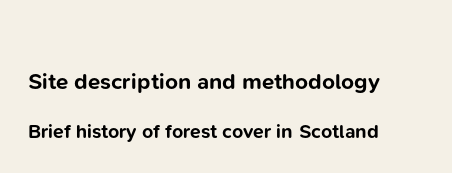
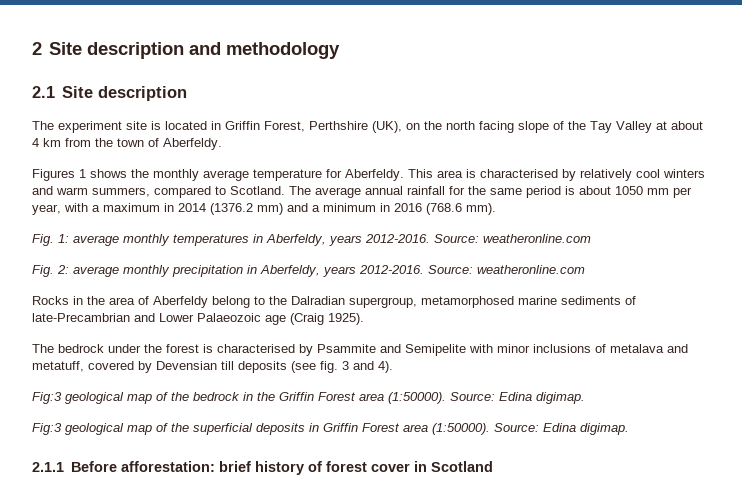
- Site description and methodology
+ 2 Site description and methodology
- Brief history of forest cover in Scotland
+ 2.1 Site description
+ The experiment site is located in Griffin Forest, Perthshire (UK), on the north facing slope of the Tay Valley at about 4 km from the town of Aberfeldy.
+ Figures 1 shows the monthly average temperature for Aberfeldy. This area is characterised by relatively cool winters and warm summers, compared to Scotland. The average annual rainfall for the same period is about 1050 mm per year, with a maximum in 2014 (1376.2 mm) and a minimum in 2016 (768.6 mm).
+ Fig. 1: average monthly temperatures in Aberfeldy, years 2012-2016. Source: weatheronline.com
+ Fig. 2: average monthly precipitation in Aberfeldy, years 2012-2016. Source: weatheronline.com
+ Rocks in the area of Aberfeldy belong to the Dalradian supergroup, metamorphosed marine sediments of late-Precambrian and Lower Palaeozoic age (Craig 1925).
+ The bedrock under the forest is characterised by Psammite and Semipelite with minor inclusions of metalava and metatuff, covered by Devensian till deposits (see fig. 3 and 4).
+ Fig:3 geological map of the bedrock in the Griffin Forest area (1:50000). Source: Edina digimap.
+ Fig:3 geological map of the superficial deposits in Griffin Forest area (1:50000). Source: Edina digimap.
+ 2.1.1 Before afforestation: brief history of forest cover in Scotland

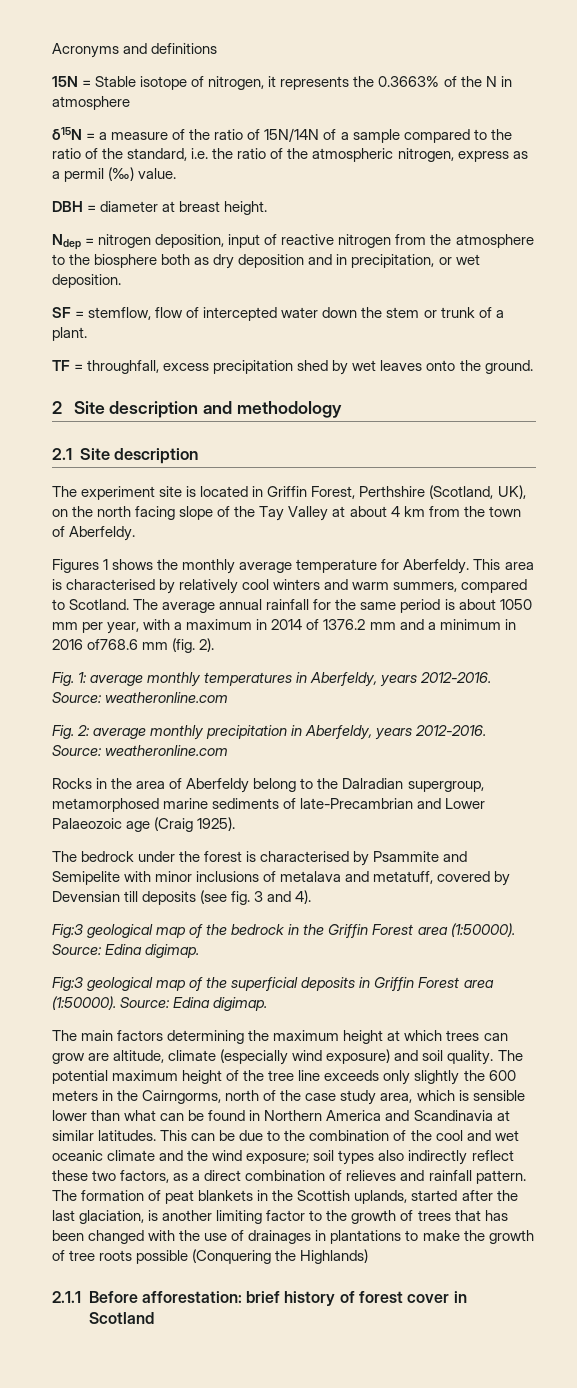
+ Acronyms and definitions
+ 15N = Stable isotope of nitrogen, it represents the 0.3663% of the N in atmosphere
+ δ15N = a measure of the ratio of 15N/14N of a sample compared to the ratio of the standard, i.e. the ratio of the atmospheric nitrogen, express as a permil (‰) value.
+ DBH = diameter at breast height.
+ Ndep = nitrogen deposition, input of reactive nitrogen from the atmosphere to the biosphere both as dry deposition and in precipitation, or wet deposition.
+ SF = stemflow, flow of intercepted water down the stem or trunk of a plant.
+ TF = throughfall, excess precipitation shed by wet leaves onto the ground.
- The experiment site is located in Griffin Forest, Perthshire (UK), on the north facing slope of the Tay Valley at about 4 km from the town of Aberfeldy.
+ The experiment site is located in Griffin Forest, Perthshire (Scotland, UK), on the north facing slope of the Tay Valley at about 4 km from the town of Aberfeldy.
- The average annual rainfall for the same period is about 1050 mm per year, with a maximum in 2014 (1376.2 mm) and a minimum in 2016 (768.6 mm).
+ The average annual rainfall for the same period is about 1050 mm per year, with a maximum in 2014 of 1376.2 mm and a minimum in 2016 of768.6 mm (fig. 2).
+ The main factors determining the maximum height at which trees can grow are altitude, climate (especially wind exposure) and soil quality. The potential maximum height of the tree line exceeds only slightly the 600 meters in the Cairngorms, north of the case study area, which is sensible lower than what can be found in Northern America and Scandinavia at similar latitudes. This can be due to the combination of the cool and wet oceanic climate and the wind exposure; soil types also indirectly reflect these two factors, as a direct combination of relieves and rainfall pattern. The formation of peat blankets in the Scottish uplands, started after the last glaciation, is another limiting factor to the growth of trees that has been changed with the use of drainages in plantations to make the growth of tree roots possible (Conquering the Highlands)

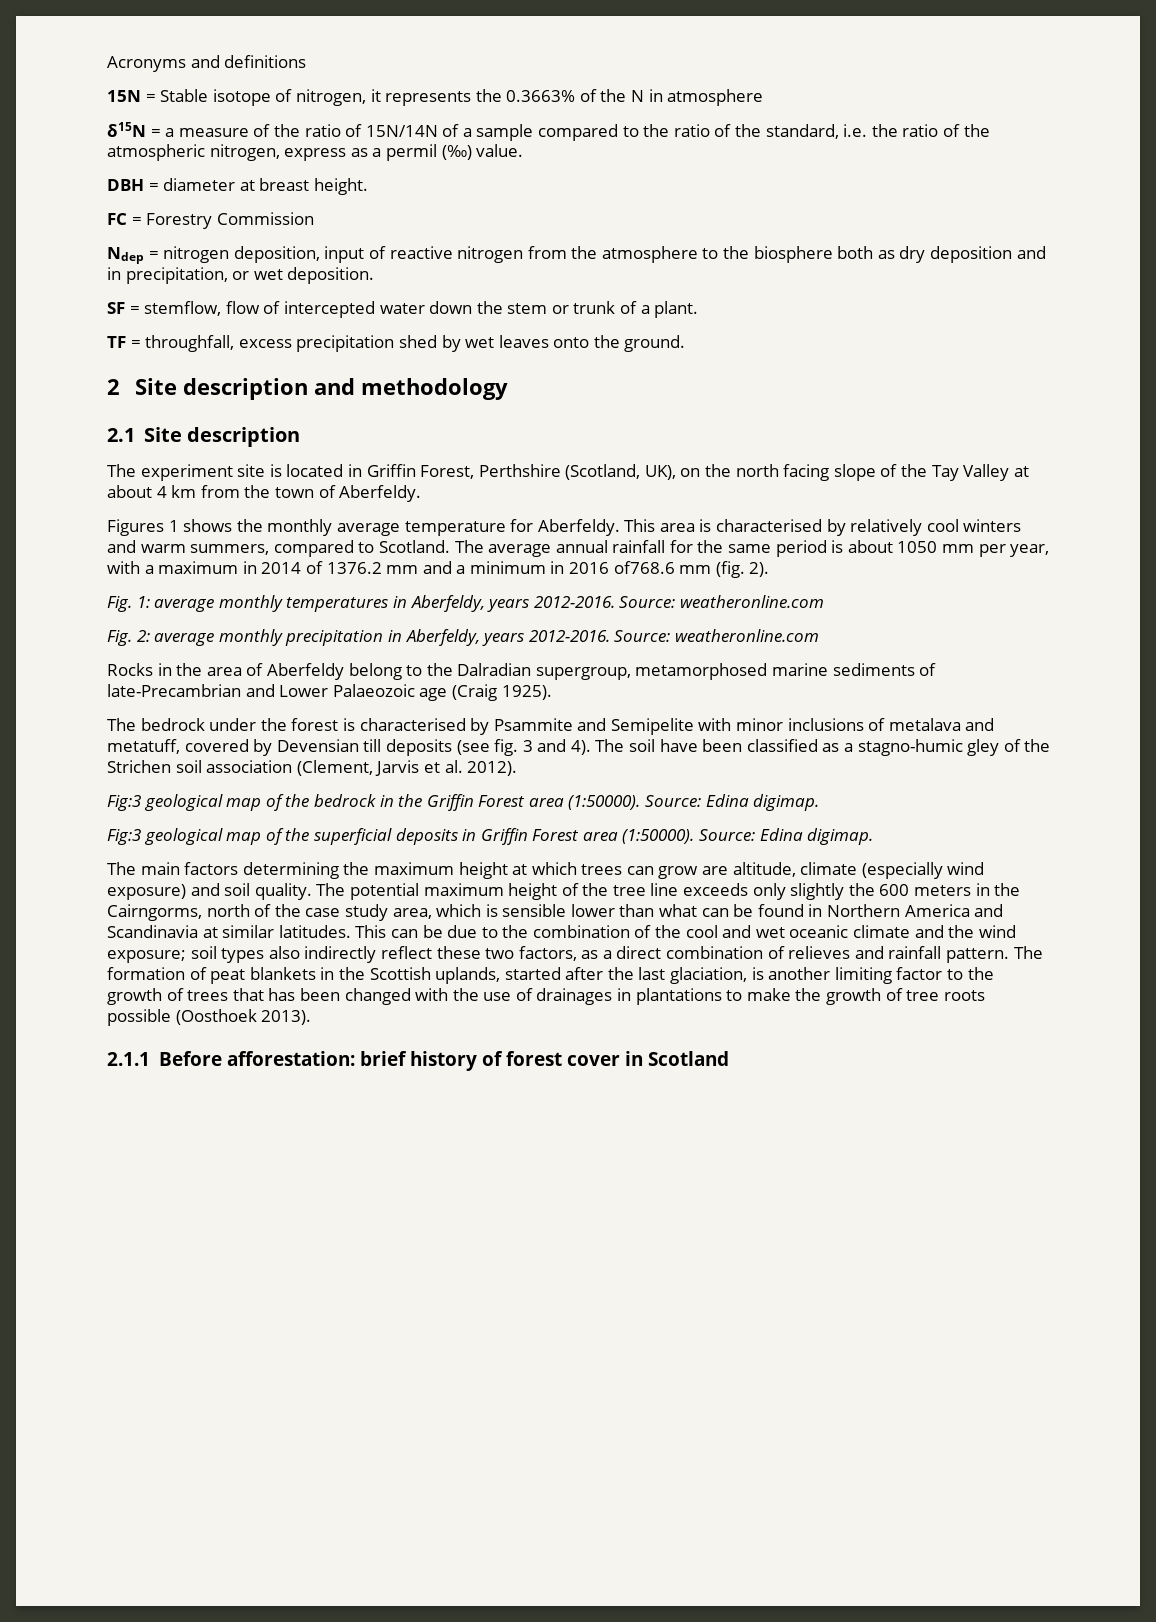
+ FC = Forestry Commission
+ The soil have been classified as a stagno-humic gley of the Strichen soil association (Clement, Jarvis et al. 2012).
- The formation of peat blankets in the Scottish uplands, started after the last glaciation, is another limiting factor to the growth of trees that has been changed with the use of drainages in plantations to make the growth of tree roots possible (Conquering the Highlands)
+ The formation of peat blankets in the Scottish uplands, started after the last glaciation, is another limiting factor to the growth of trees that has been changed with the use of drainages in plantations to make the growth of tree roots possible (Oosthoek 2013).

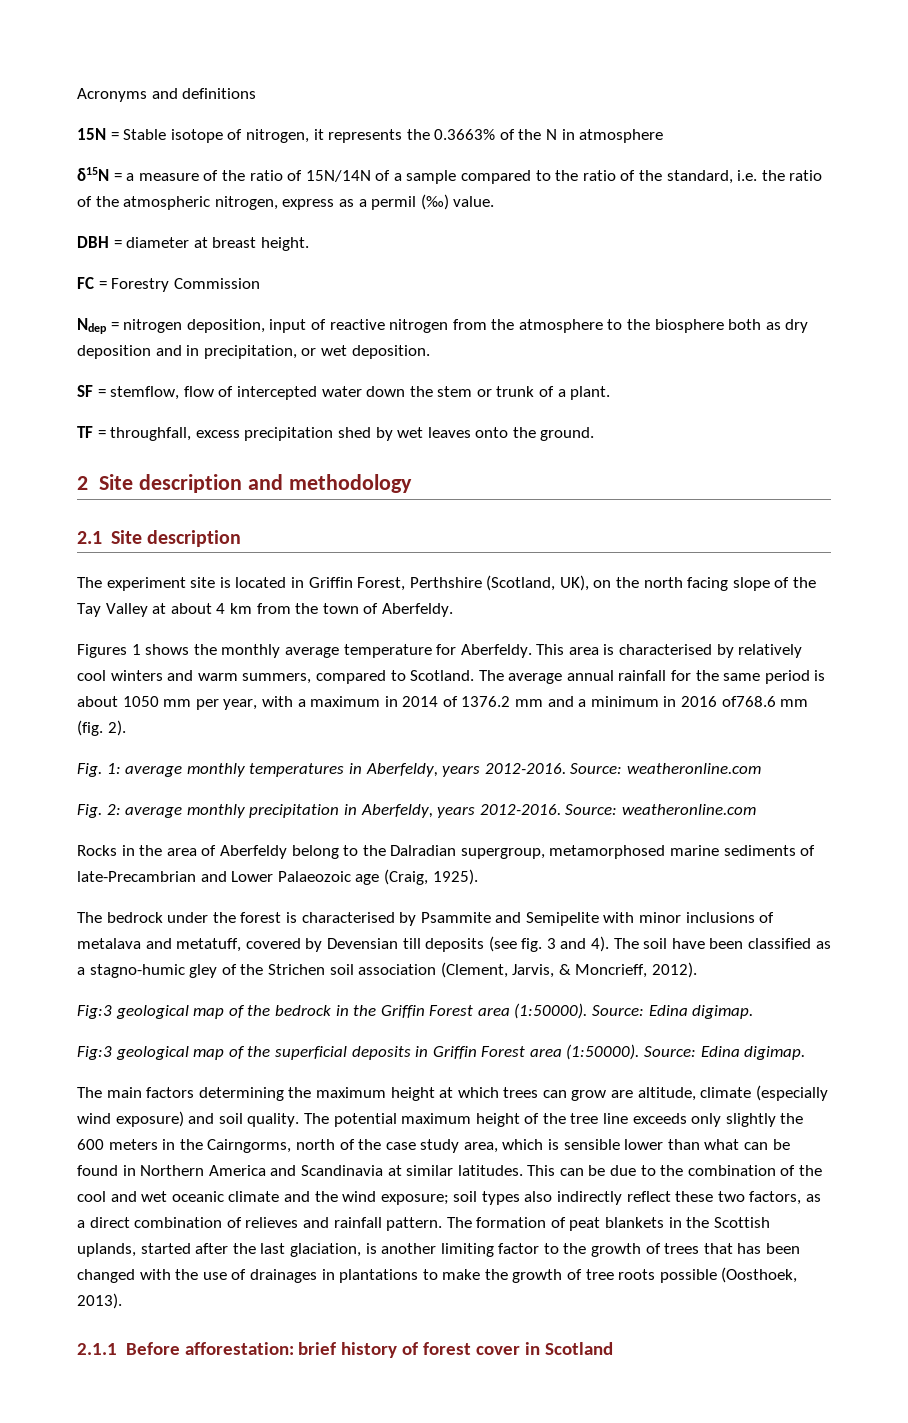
- Rocks in the area of Aberfeldy belong to the Dalradian supergroup, metamorphosed marine sediments of late-Precambrian and Lower Palaeozoic age (Craig 1925).
+ Rocks in the area of Aberfeldy belong to the Dalradian supergroup, metamorphosed marine sediments of late-Precambrian and Lower Palaeozoic age (Craig, 1925).
- The soil have been classified as a stagno-humic gley of the Strichen soil association (Clement, Jarvis et al. 2012).
+ The soil have been classified as a stagno-humic gley of the Strichen soil association (Clement, Jarvis, & Moncrieff, 2012).
- The formation of peat blankets in the Scottish uplands, started after the last glaciation, is another limiting factor to the growth of trees that has been changed with the use of drainages in plantations to make the growth of tree roots possible (Oosthoek 2013).
+ The formation of peat blankets in the Scottish uplands, started after the last glaciation, is another limiting factor to the growth of trees that has been changed with the use of drainages in plantations to make the growth of tree roots possible (Oosthoek, 2013).

